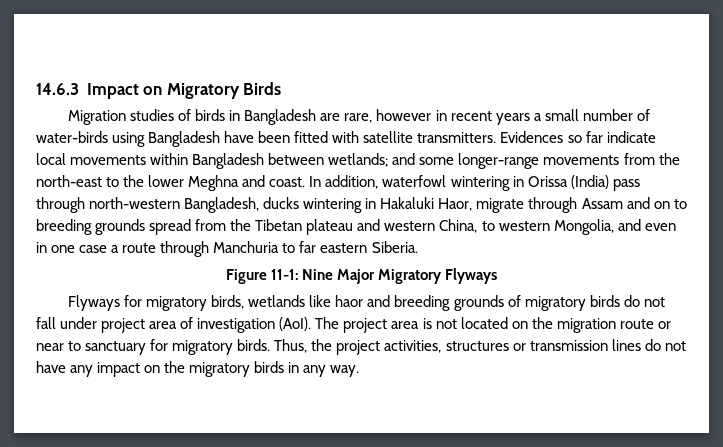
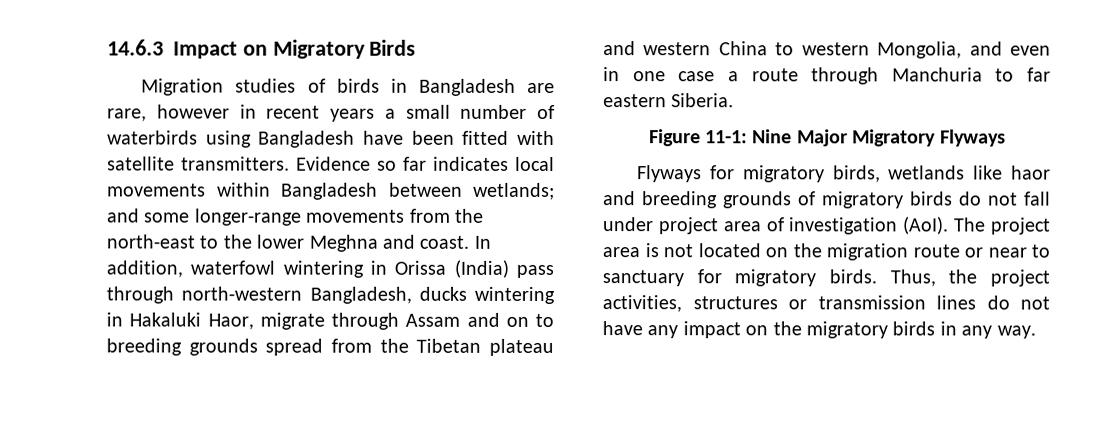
- Migration studies of birds in Bangladesh are rare, however in recent years a small number of water-birds using Bangladesh have been fitted with satellite transmitters.
+ Migration studies of birds in Bangladesh are rare, however in recent years a small number of waterbirds using Bangladesh have been fitted with satellite transmitters.
- Evidences so far indicate local movements within Bangladesh between wetlands; and some longer-range movements from the north-east to the lower Meghna and coast.
+ Evidence so far indicates local movements within Bangladesh between wetlands; and some longer-range movements from the north-east to the lower Meghna and coast.
- In addition, waterfowl wintering in Orissa (India) pass through north-western Bangladesh, ducks wintering in Hakaluki Haor, migrate through Assam and on to breeding grounds spread from the Tibetan plateau and western China, to western Mongolia, and even in one case a route through Manchuria to far eastern Siberia.
+ In addition, waterfowl wintering in Orissa (India) pass through north-western Bangladesh, ducks wintering in Hakaluki Haor, migrate through Assam and on to breeding grounds spread from the Tibetan plateau and western China to western Mongolia, and even in one case a route through Manchuria to far eastern Siberia.

